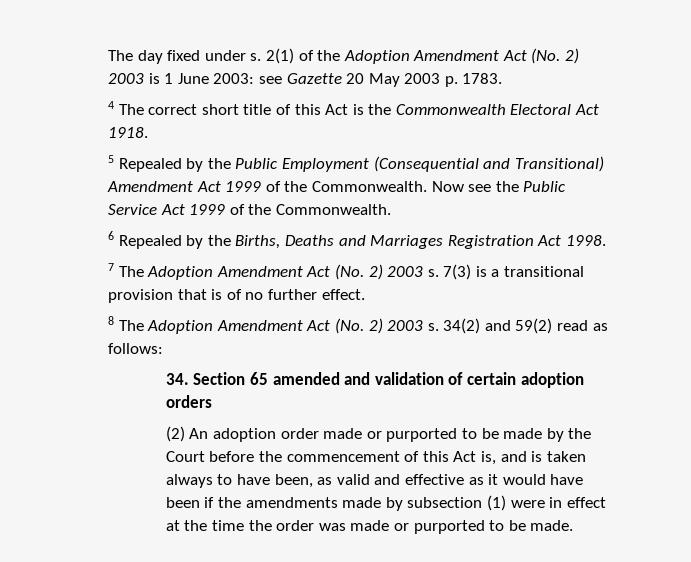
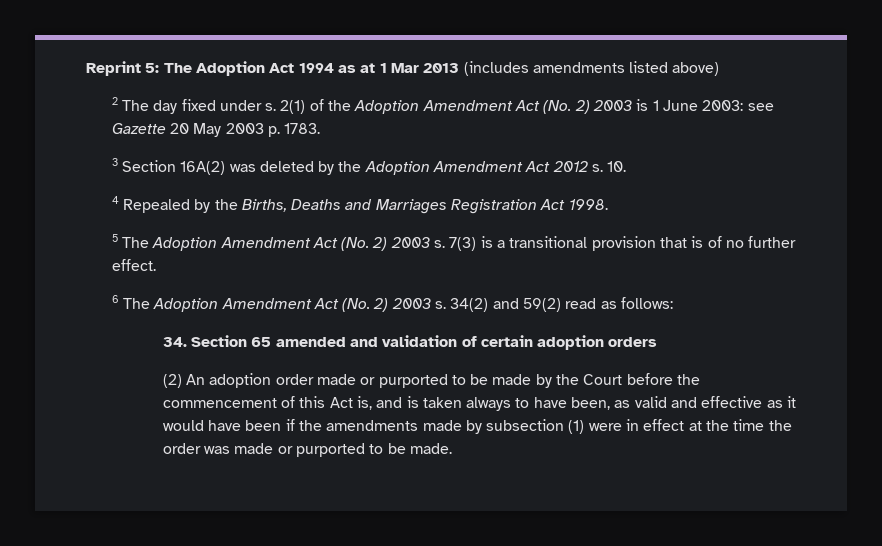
- The day fixed under s.
+ Reprint 5: The Adoption Act 1994 as at 1 Mar 2013 (includes amendments listed above)
+ 2 The day fixed under s.
- 4 The correct short title of this Act is the Commonwealth Electoral Act 1918.
- 5 Repealed by the Public Employment (Consequential and Transitional) Amendment Act 1999 of the Commonwealth. Now see the Public Service Act 1999 of the Commonwealth.
- 6 Repealed by the Births, Deaths and Marriages Registration Act 1998.
+ 3 Section 16A(2) was deleted by the Adoption Amendment Act 2012 s. 10.
+ 4 Repealed by the Births, Deaths and Marriages Registration Act 1998.
- 7 The Adoption Amendment Act (No. 2) 2003 s.
+ 5 The Adoption Amendment Act (No. 2) 2003 s.
- 8 The Adoption Amendment Act (No. 2) 2003 s.
+ 6 The Adoption Amendment Act (No. 2) 2003 s.

